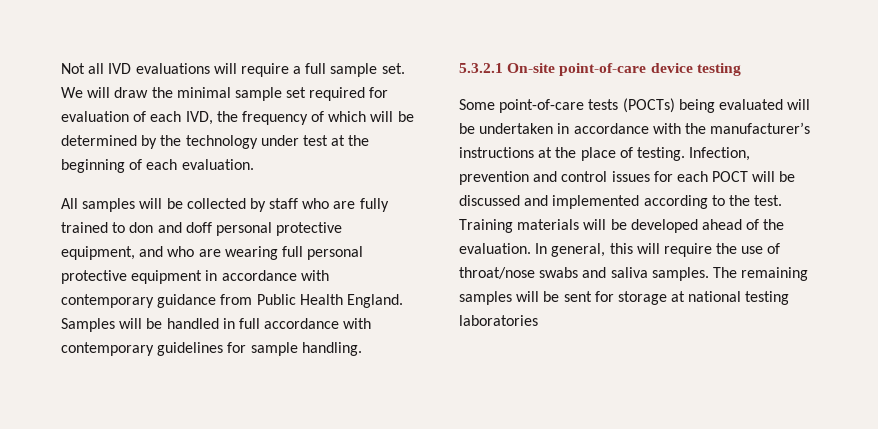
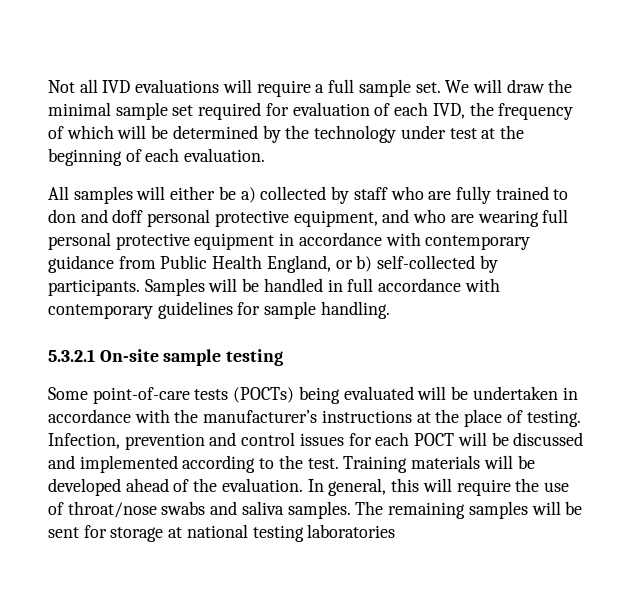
- All samples will be collected by staff who are fully trained to don and doff personal protective equipment, and who are wearing full personal protective equipment in accordance with contemporary guidance from Public Health England.
+ All samples will either be a) collected by staff who are fully trained to don and doff personal protective equipment, and who are wearing full personal protective equipment in accordance with contemporary guidance from Public Health England, or b) self-collected by participants.
- 5.3.2.1 On-site point-of-care device testing
+ 5.3.2.1 On-site sample testing

